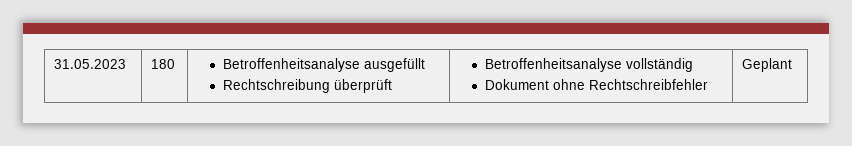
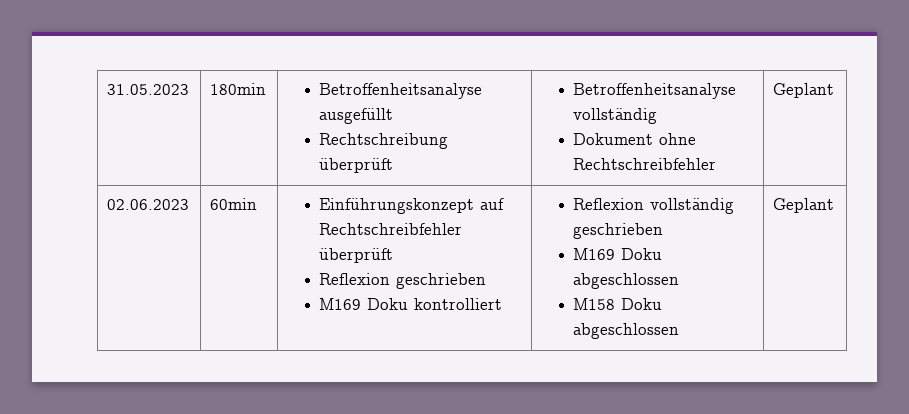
- 31.05.2023 | 180 | Betroffenheitsanalyse ausgefüllt
+ 31.05.2023 | 180min | Betroffenheitsanalyse ausgefüllt
+ 02.06.2023 | 60min | Einführungskonzept auf Rechtschreibfehler überprüft
+ Reflexion geschrieben
+ M169 Doku kontrolliert | Reflexion vollständig geschrieben
+ M169 Doku abgeschlossen
+ M158 Doku abgeschlossen | Geplant

